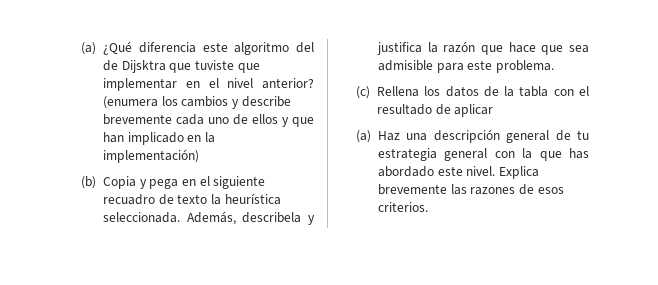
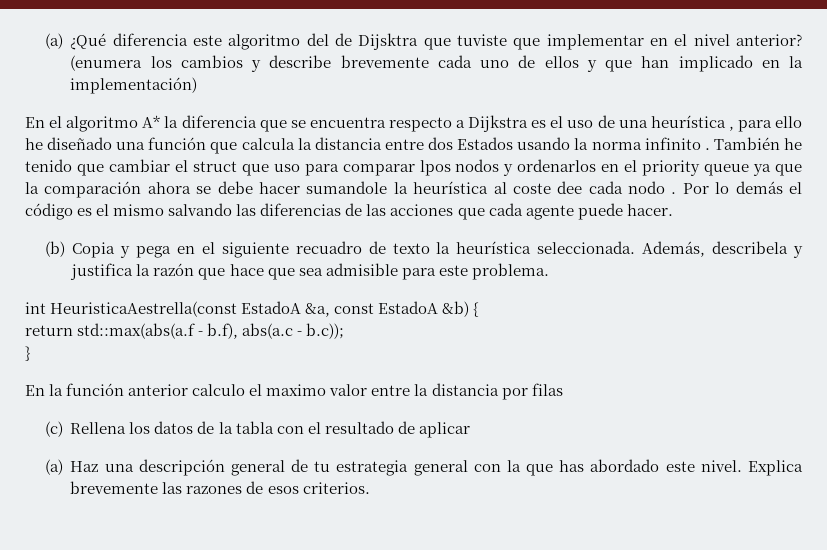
+ En el algoritmo A* la diferencia que se encuentra respecto a Dijkstra es el uso de una heurística , para ello he diseñado una función que calcula la distancia entre dos Estados usando la norma infinito . También he tenido que cambiar el struct que uso para comparar lpos nodos y ordenarlos en el priority queue ya que la comparación ahora se debe hacer sumandole la heurística al coste dee cada nodo . Por lo demás el código es el mismo salvando las diferencias de las acciones que cada agente puede hacer.
+ int HeuristicaAestrella(const EstadoA &a, const EstadoA &b) {
+ return std::max(abs(a.f - b.f), abs(a.c - b.c));
+ }
+ En la función anterior calculo el maximo valor entre la distancia por filas

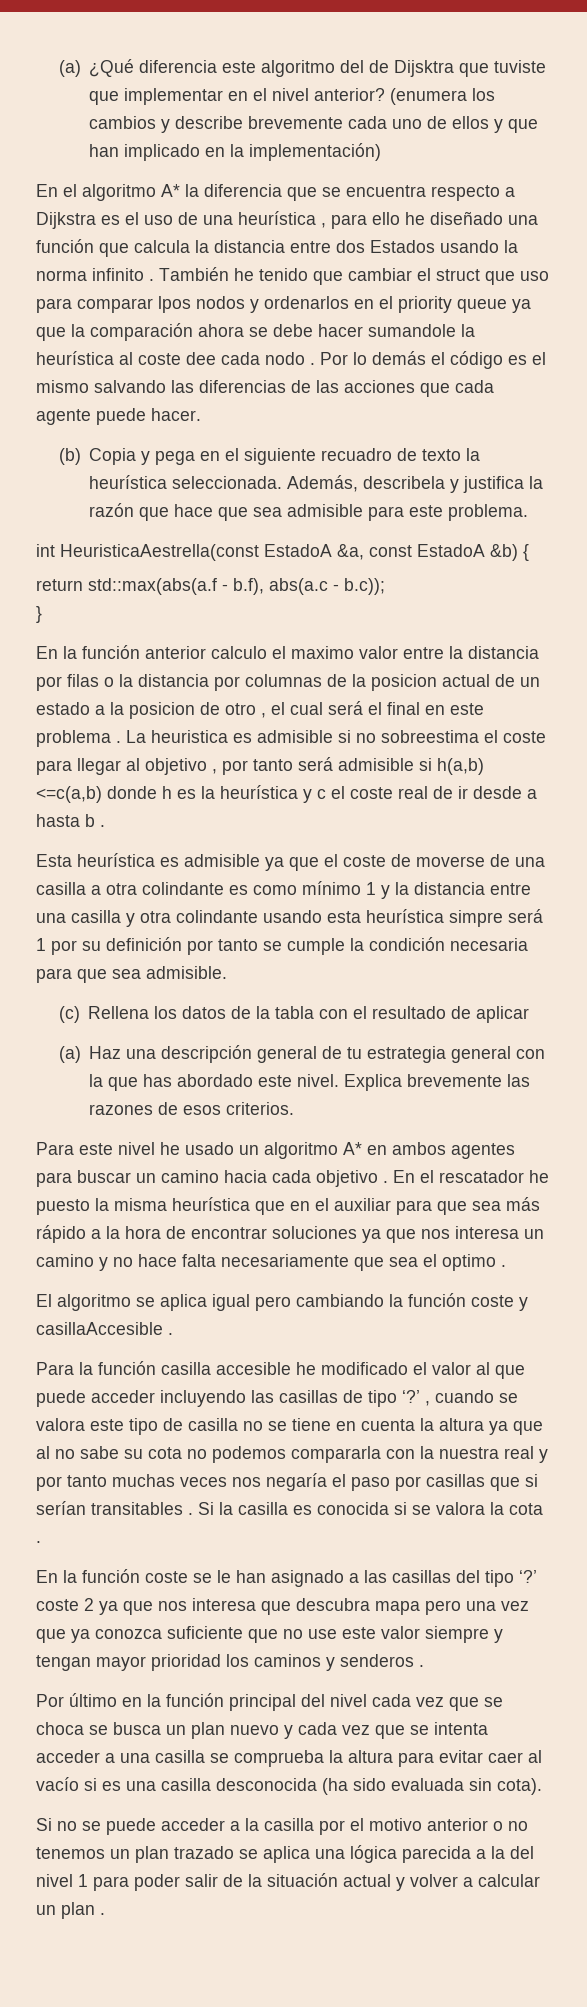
- En la función anterior calculo el maximo valor entre la distancia por filas
+ En la función anterior calculo el maximo valor entre la distancia por filas o la distancia por columnas de la posicion actual de un estado a la posicion de otro , el cual será el final en este problema . La heuristica es admisible si no sobreestima el coste para llegar al objetivo , por tanto será admisible si h(a,b) <=c(a,b) donde h es la heurística y c el coste real de ir desde a hasta b .
+ Esta heurística es admisible ya que el coste de moverse de una casilla a otra colindante es como mínimo 1 y la distancia entre una casilla y otra colindante usando esta heurística simpre será 1 por su definición por tanto se cumple la condición necesaria para que sea admisible.
+ Para este nivel he usado un algoritmo A* en ambos agentes para buscar un camino hacia cada objetivo . En el rescatador he puesto la misma heurística que en el auxiliar para que sea más rápido a la hora de encontrar soluciones ya que nos interesa un camino y no hace falta necesariamente que sea el optimo .
+ El algoritmo se aplica igual pero cambiando la función coste y casillaAccesible .
+ Para la función casilla accesible he modificado el valor al que puede acceder incluyendo las casillas de tipo ‘?’ , cuando se valora este tipo de casilla no se tiene en cuenta la altura ya que al no sabe su cota no podemos compararla con la nuestra real y por tanto muchas veces nos negaría el paso por casillas que si serían transitables . Si la casilla es conocida si se valora la cota .
+ En la función coste se le han asignado a las casillas del tipo ‘?’ coste 2 ya que nos interesa que descubra mapa pero una vez que ya conozca suficiente que no use este valor siempre y tengan mayor prioridad los caminos y senderos .
+ Por último en la función principal del nivel cada vez que se choca se busca un plan nuevo y cada vez que se intenta acceder a una casilla se comprueba la altura para evitar caer al vacío si es una casilla desconocida (ha sido evaluada sin cota).
+ Si no se puede acceder a la casilla por el motivo anterior o no tenemos un plan trazado se aplica una lógica parecida a la del nivel 1 para poder salir de la situación actual y volver a calcular un plan .

